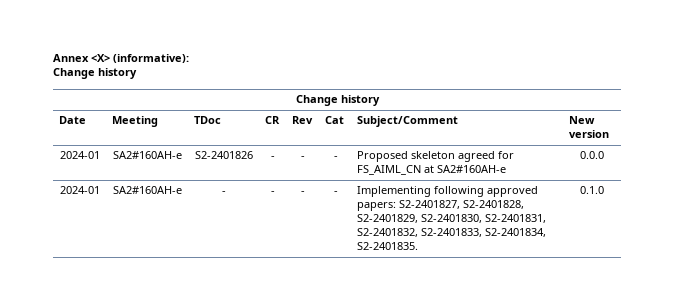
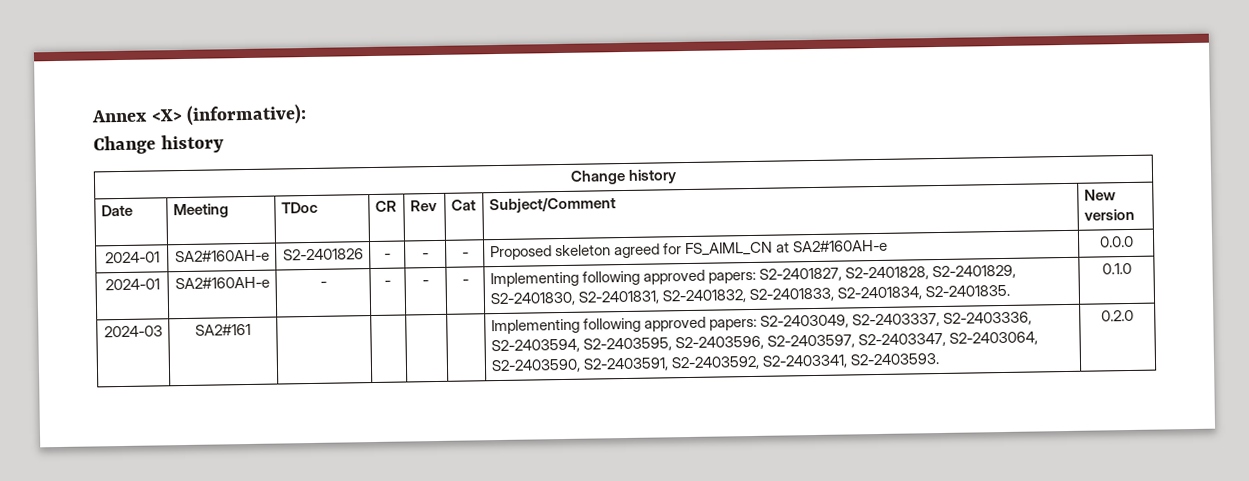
+ 2024-03 | SA2#161 | | | | | Implementing following approved papers: S2-2403049, S2-2403337, S2-2403336, S2-2403594, S2-2403595, S2-2403596, S2-2403597, S2-2403347, S2-2403064, S2-2403590, S2-2403591, S2-2403592, S2-2403341, S2-2403593. | 0.2.0

